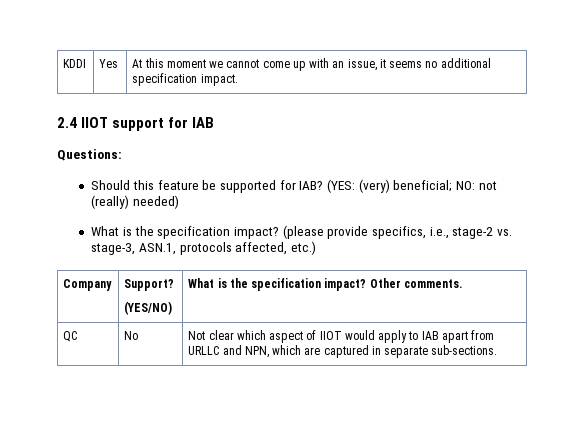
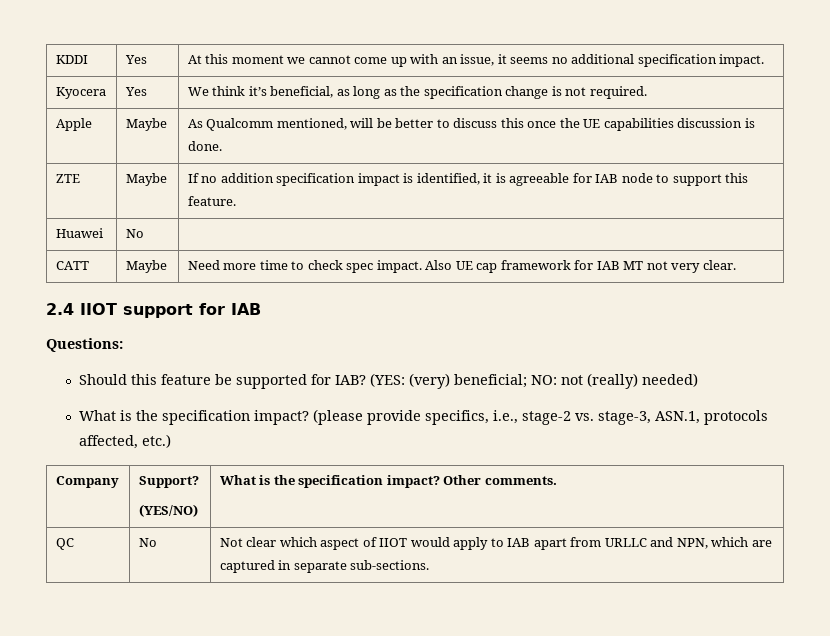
+ Kyocera | Yes | We think it’s beneficial, as long as the specification change is not required.
+ Apple | Maybe | As Qualcomm mentioned, will be better to discuss this once the UE capabilities discussion is done.
+ ZTE | Maybe | If no addition specification impact is identified, it is agreeable for IAB node to support this feature.
+ Huawei | No |
+ CATT | Maybe | Need more time to check spec impact. Also UE cap framework for IAB MT not very clear.

